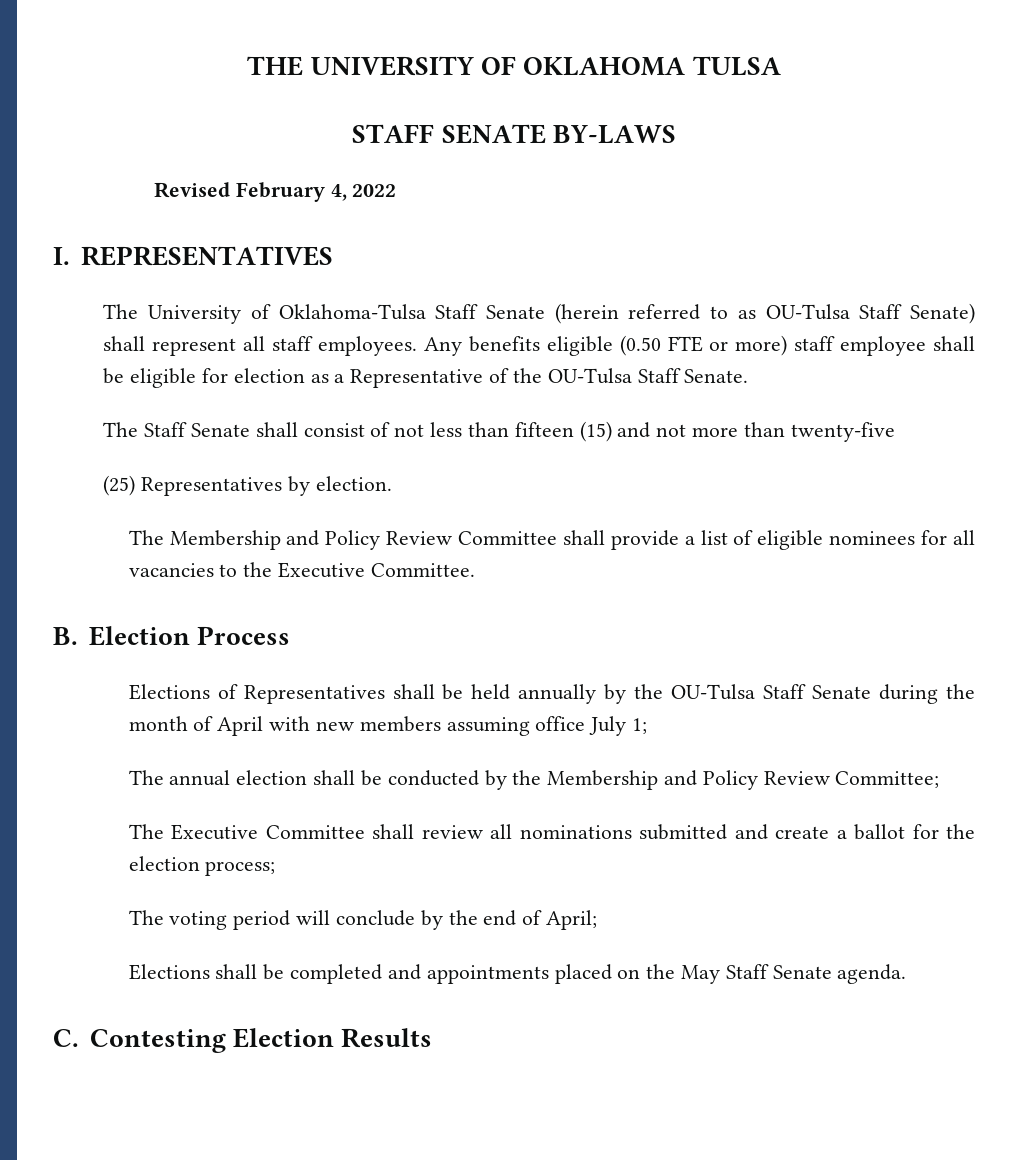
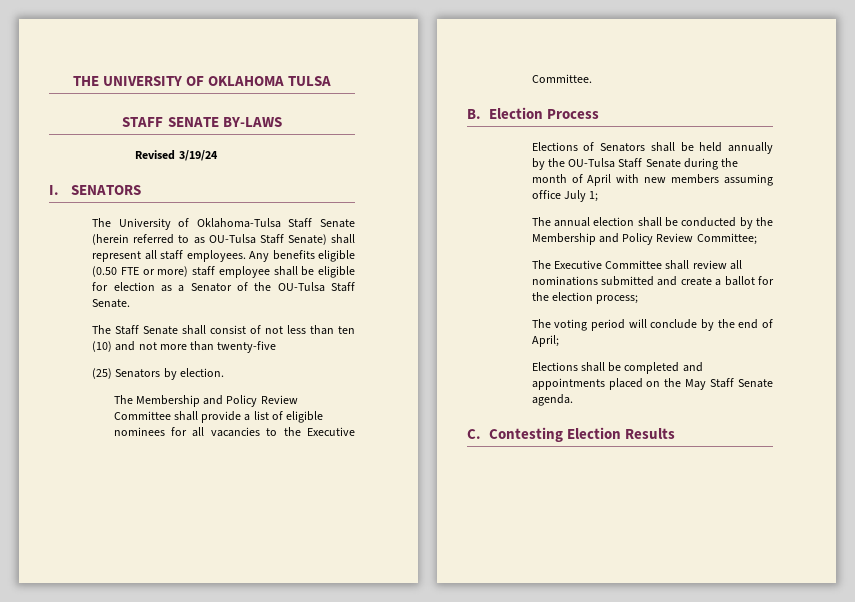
- Revised February 4, 2022
+ Revised 3/19/24
- I. REPRESENTATIVES
+ I. SENATORS
- Any benefits eligible (0.50 FTE or more) staff employee shall be eligible for election as a Representative of the OU-Tulsa Staff Senate.
+ Any benefits eligible (0.50 FTE or more) staff employee shall be eligible for election as a Senator of the OU-Tulsa Staff Senate.
- The Staff Senate shall consist of not less than fifteen (15) and not more than twenty-five
+ The Staff Senate shall consist of not less than ten (10) and not more than twenty-five
- (25) Representatives by election.
+ (25) Senators by election.
- Elections of Representatives shall be held annually by the OU-Tulsa Staff Senate during the month of April with new members assuming office July 1;
+ Elections of Senators shall be held annually by the OU-Tulsa Staff Senate during the month of April with new members assuming office July 1;

